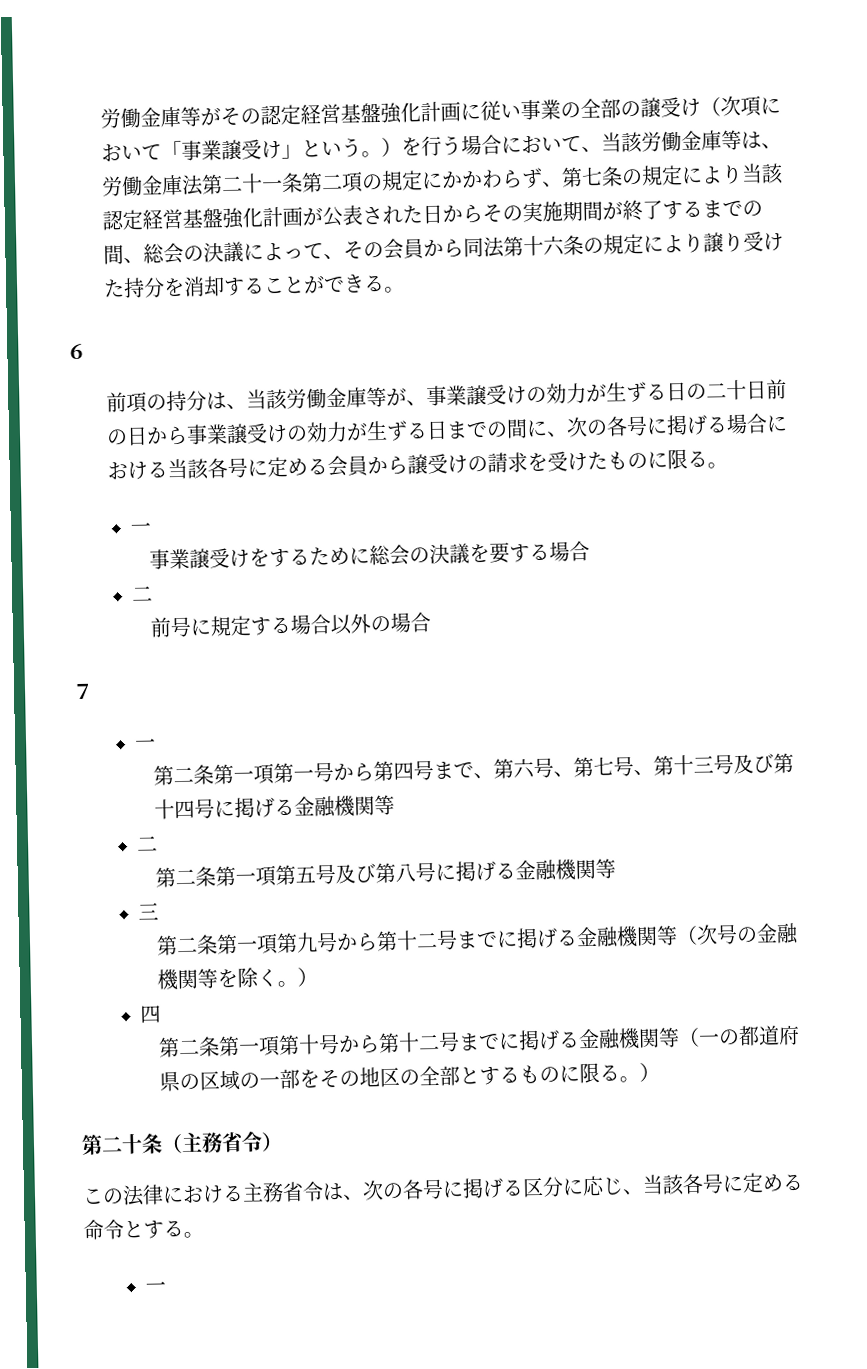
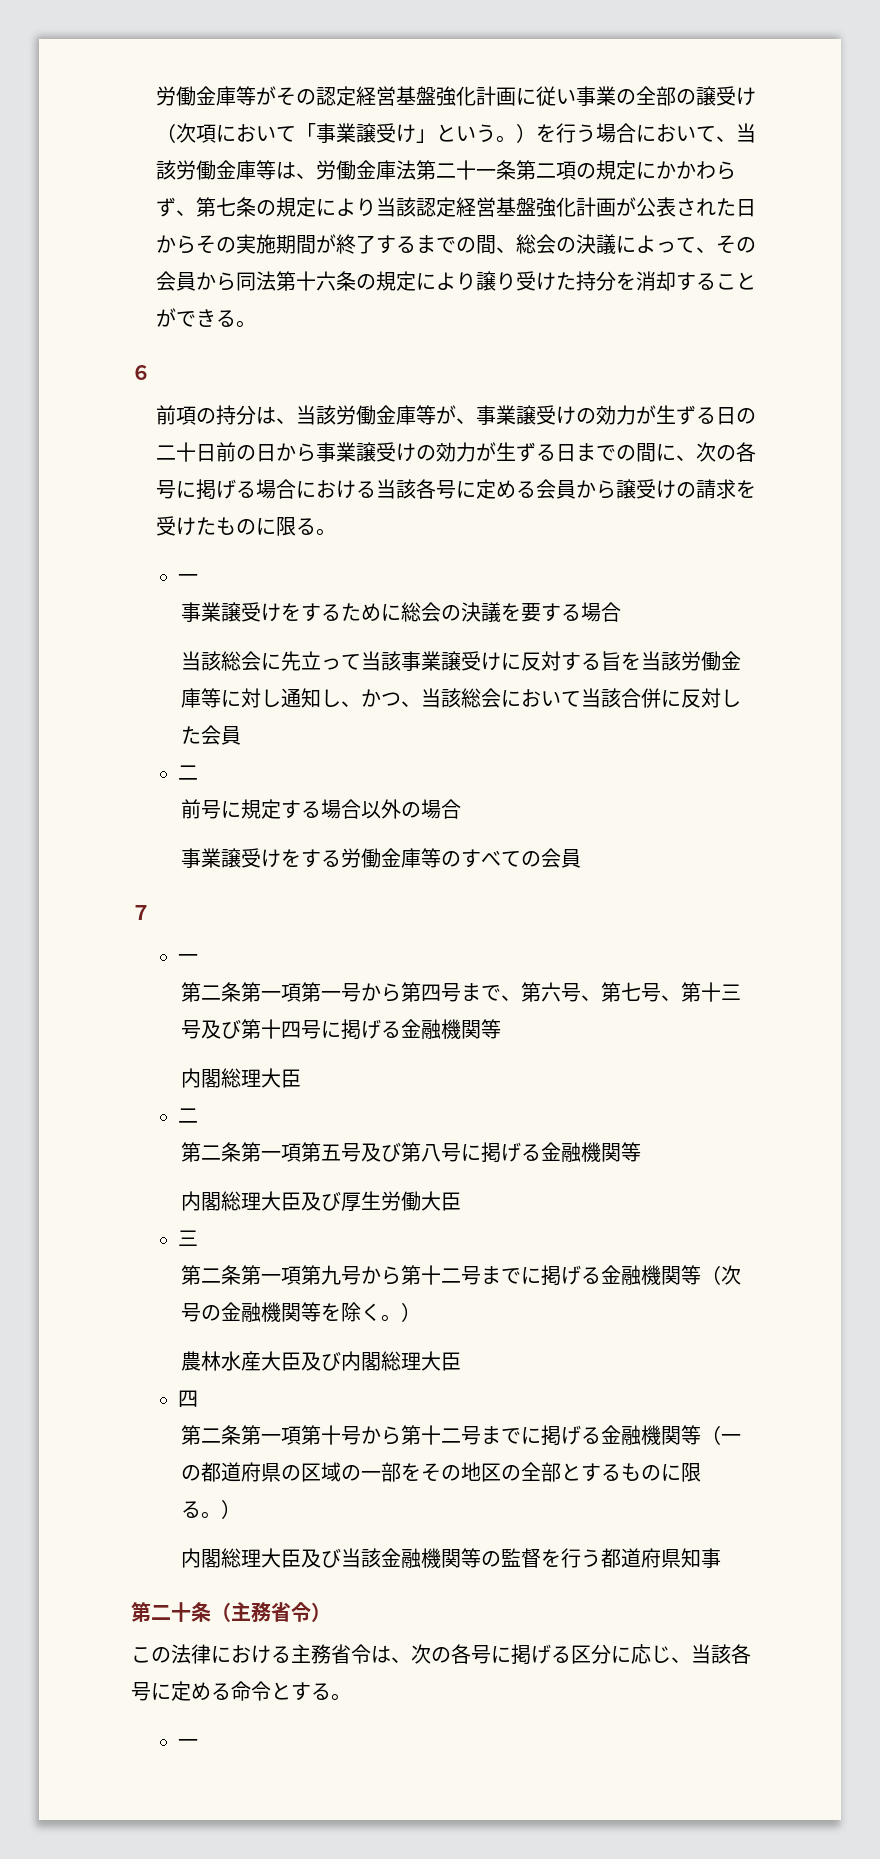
+ 当該総会に先立って当該事業譲受けに反対する旨を当該労働金庫等に対し通知し、かつ、当該総会において当該合併に反対した会員
+ 事業譲受けをする労働金庫等のすべての会員
  第二条第一項第一号から第四号まで、第六号、第七号、第十三号及び第十四号に掲げる金融機関等
+ 内閣総理大臣
+ 内閣総理大臣及び厚生労働大臣
+ 農林水産大臣及び内閣総理大臣
+ 内閣総理大臣及び当該金融機関等の監督を行う都道府県知事

